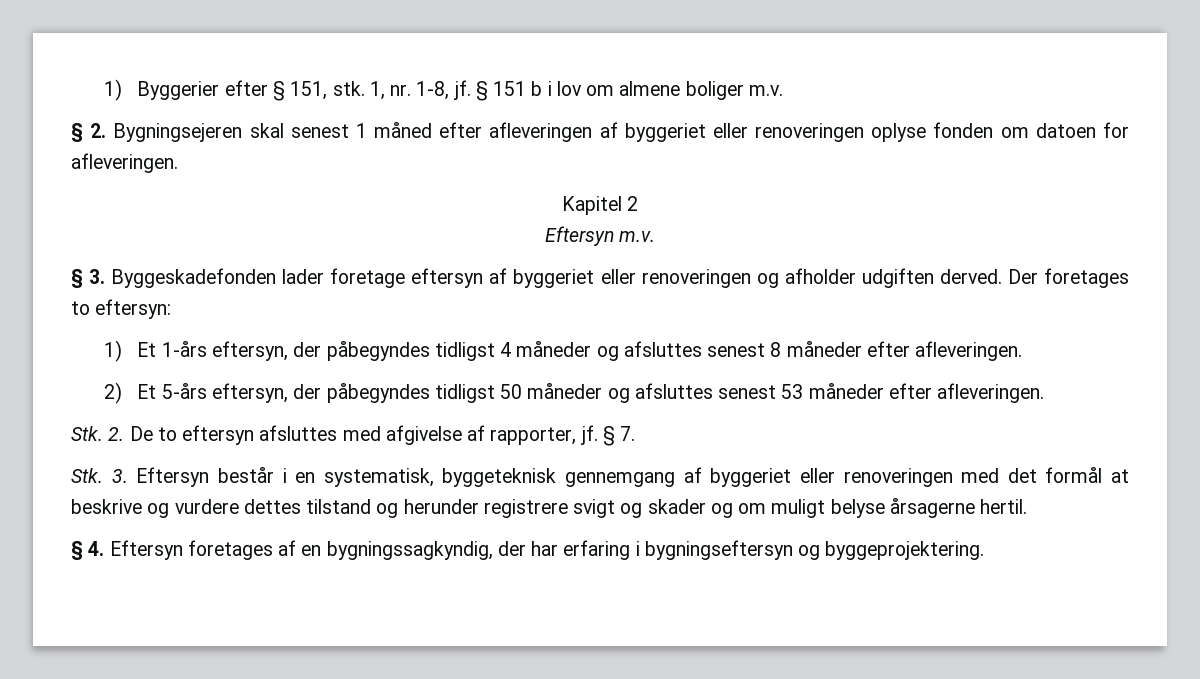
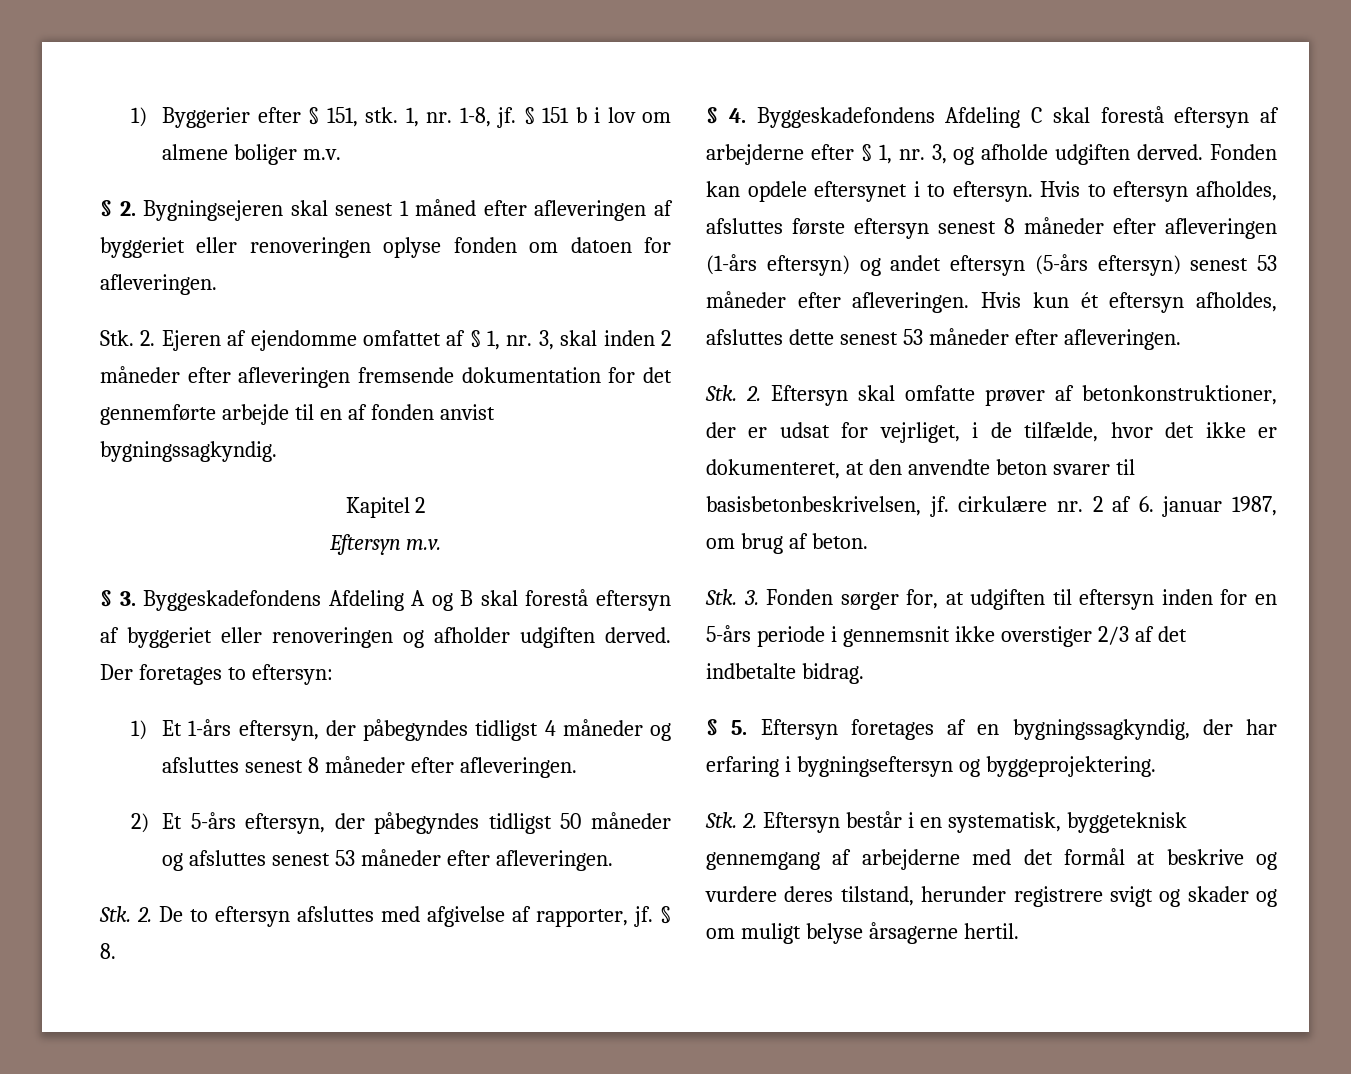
+ Stk. 2. Ejeren af ejendomme omfattet af § 1, nr. 3, skal inden 2 måneder efter afleveringen fremsende dokumentation for det gennemførte arbejde til en af fonden anvist bygningssagkyndig.
- § 3. Byggeskadefonden lader foretage eftersyn af byggeriet eller renoveringen og afholder udgiften derved.
+ § 3. Byggeskadefondens Afdeling A og B skal forestå eftersyn af byggeriet eller renoveringen og afholder udgiften derved.
- § 7.
- Stk. 3. Eftersyn består i en systematisk, byggeteknisk gennemgang af byggeriet eller renoveringen med det formål at beskrive og vurdere dettes tilstand og herunder registrere svigt og skader og om muligt belyse årsagerne hertil.
- § 4. Eftersyn foretages af en bygningssagkyndig, der har erfaring i bygningseftersyn og byggeprojektering.
+ § 8.
+ § 4. Byggeskadefondens Afdeling C skal forestå eftersyn af arbejderne efter § 1, nr. 3, og afholde udgiften derved. Fonden kan opdele eftersynet i to eftersyn. Hvis to eftersyn afholdes, afsluttes første eftersyn senest 8 måneder efter afleveringen (1-års eftersyn) og andet eftersyn (5-års eftersyn) senest 53 måneder efter afleveringen. Hvis kun ét eftersyn afholdes, afsluttes dette senest 53 måneder efter afleveringen.
+ Stk. 2. Eftersyn skal omfatte prøver af betonkonstruktioner, der er udsat for vejrliget, i de tilfælde, hvor det ikke er dokumenteret, at den anvendte beton svarer til basisbetonbeskrivelsen, jf. cirkulære nr. 2 af 6. januar 1987, om brug af beton.
+ Stk. 3. Fonden sørger for, at udgiften til eftersyn inden for en 5-års periode i gennemsnit ikke overstiger 2/3 af det indbetalte bidrag.
+ § 5. Eftersyn foretages af en bygningssagkyndig, der har erfaring i bygningseftersyn og byggeprojektering.
+ Stk. 2. Eftersyn består i en systematisk, byggeteknisk gennemgang af arbejderne med det formål at beskrive og vurdere deres tilstand, herunder registrere svigt og skader og om muligt belyse årsagerne hertil.

